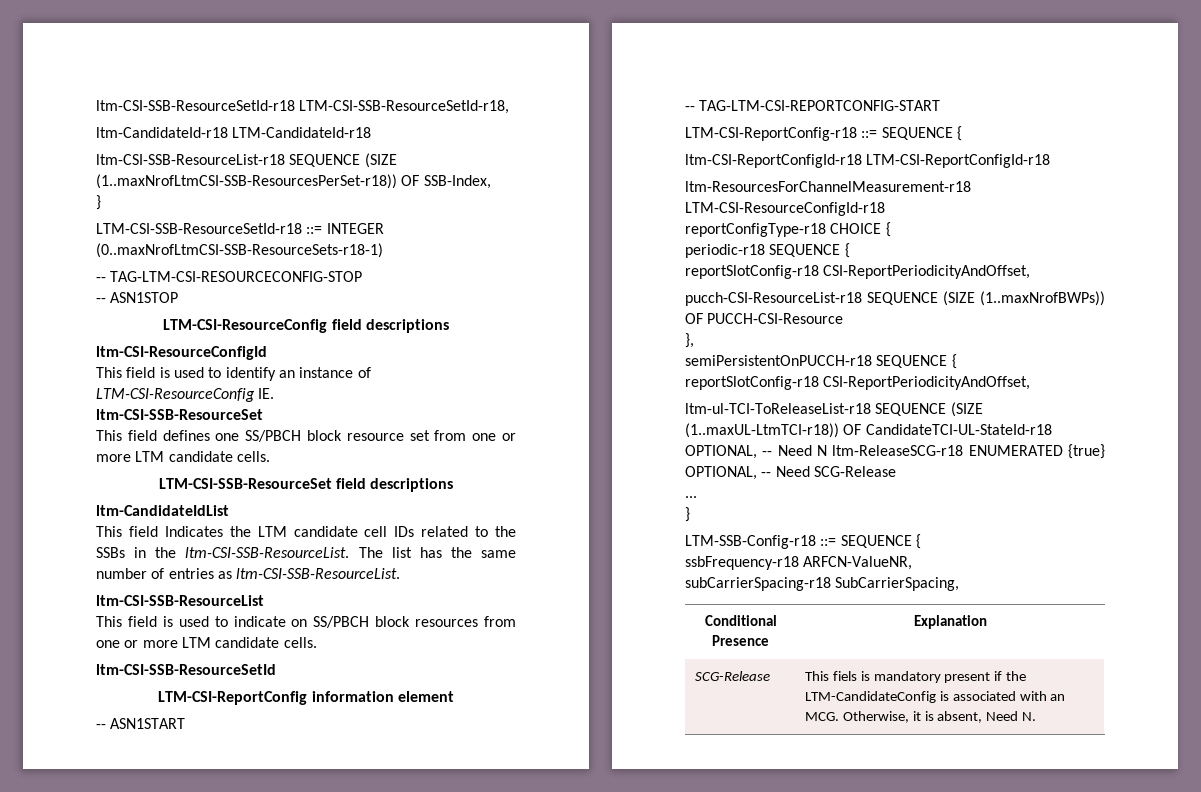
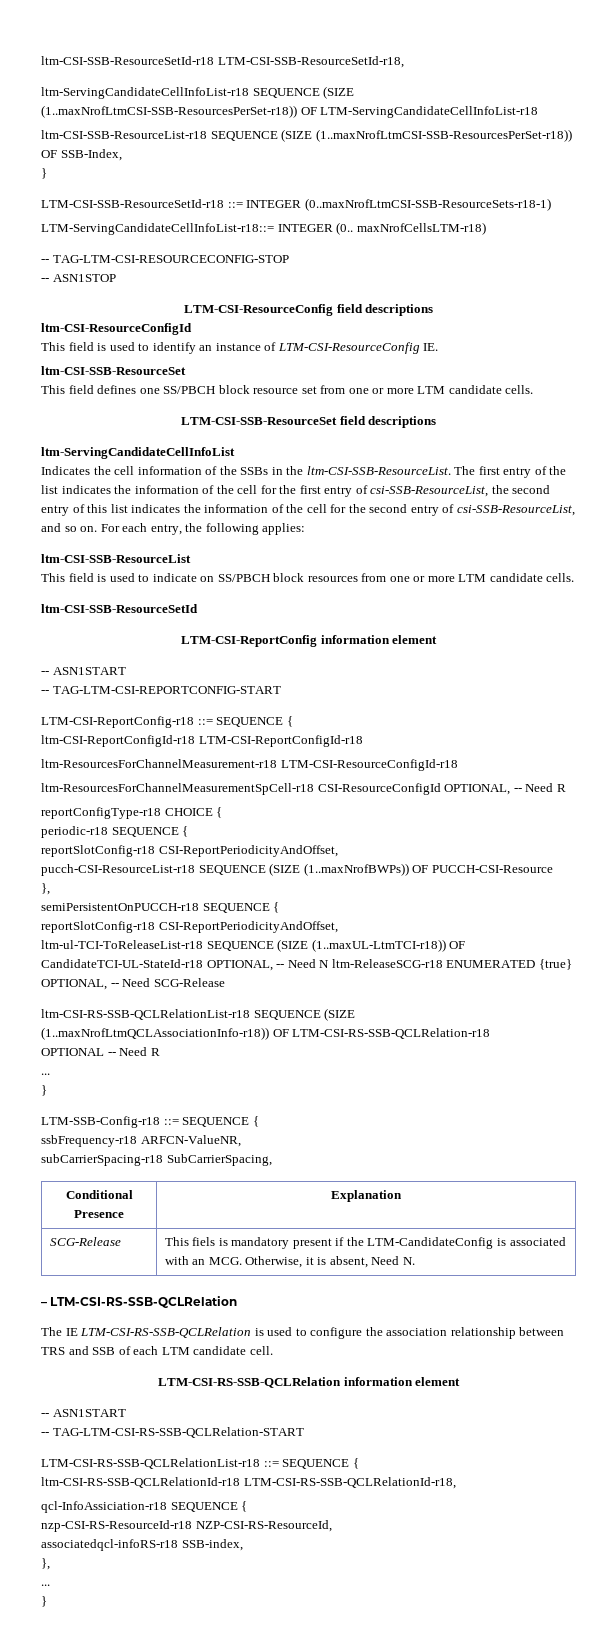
- ltm-CandidateId-r18 LTM-CandidateId-r18
+ ltm-ServingCandidateCellInfoList-r18 SEQUENCE (SIZE (1..maxNrofLtmCSI-SSB-ResourcesPerSet-r18)) OF LTM-ServingCandidateCellInfoList-r18
+ LTM-ServingCandidateCellInfoList-r18::= INTEGER (0.. maxNrofCellsLTM-r18)
- ltm-CandidateIdList
- This field Indicates the LTM candidate cell IDs related to the SSBs in the ltm-CSI-SSB-ResourceList.
+ ltm-ServingCandidateCellInfoList
+ Indicates the cell information of the SSBs in the ltm-CSI-SSB-ResourceList.
- The list has the same number of entries as ltm-CSI-SSB-ResourceList.
+ The first entry of the list indicates the information of the cell for the first entry of csi-SSB-ResourceList, the second entry of this list indicates the information of the cell for the second entry of csi-SSB-ResourceList, and so on. For each entry, the following applies:
+ ltm-ResourcesForChannelMeasurementSpCell-r18 CSI-ResourceConfigId OPTIONAL, -- Need R
+ ltm-CSI-RS-SSB-QCLRelationList-r18 SEQUENCE (SIZE (1..maxNrofLtmQCLAssociationInfo-r18)) OF LTM-CSI-RS-SSB-QCLRelation-r18
+ OPTIONAL -- Need R
+ – LTM-CSI-RS-SSB-QCLRelation
+ The IE LTM-CSI-RS-SSB-QCLRelation is used to configure the association relationship between TRS and SSB of each LTM candidate cell.
+ LTM-CSI-RS-SSB-QCLRelation information element
+ -- ASN1START
+ -- TAG-LTM-CSI-RS-SSB-QCLRelation-START
+ LTM-CSI-RS-SSB-QCLRelationList-r18 ::= SEQUENCE {
+ ltm-CSI-RS-SSB-QCLRelationId-r18 LTM-CSI-RS-SSB-QCLRelationId-r18,
+ qcl-InfoAssiciation-r18 SEQUENCE {
+ nzp-CSI-RS-ResourceId-r18 NZP-CSI-RS-ResourceId,
+ associatedqcl-infoRS-r18 SSB-index,
+ },
+ ...
+ }

